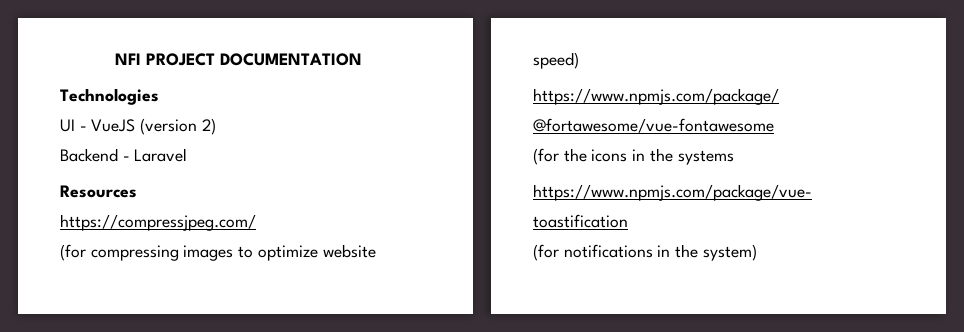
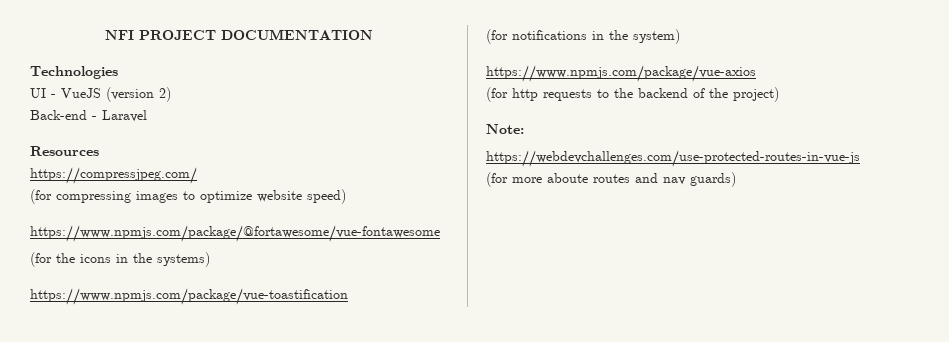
- Backend - Laravel
+ Back-end - Laravel
- (for the icons in the systems
+ (for the icons in the systems)
+ https://www.npmjs.com/package/vue-axios
+ (for http requests to the backend of the project)
+ Note:
+ https://webdevchallenges.com/use-protected-routes-in-vue-js
+ (for more aboute routes and nav guards)

